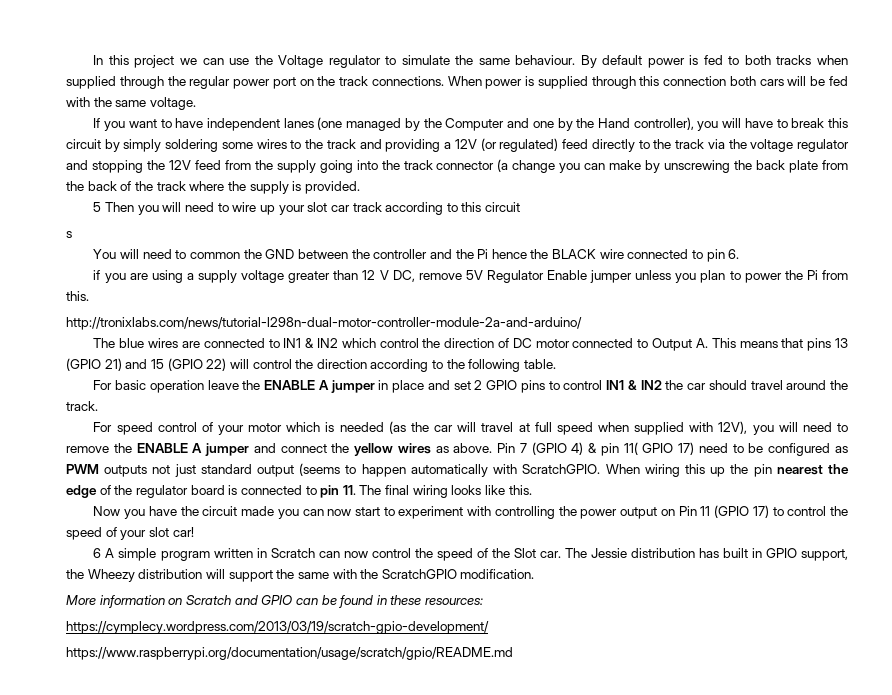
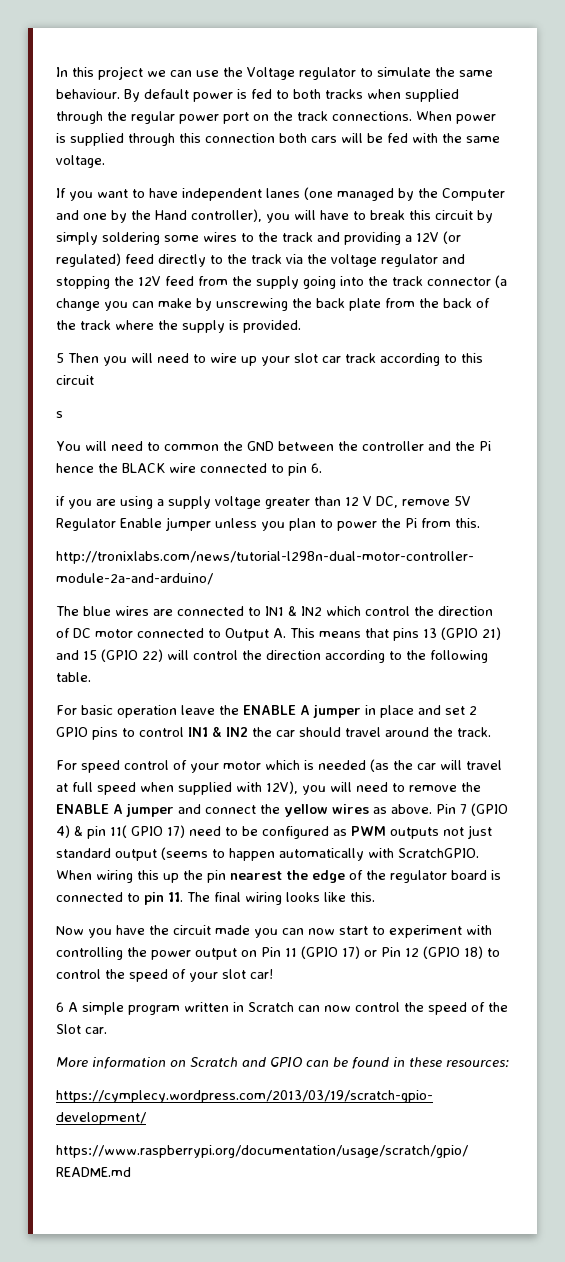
- Now you have the circuit made you can now start to experiment with controlling the power output on Pin 11 (GPIO 17) to control the speed of your slot car!
+ Now you have the circuit made you can now start to experiment with controlling the power output on Pin 11 (GPIO 17) or Pin 12 (GPIO 18) to control the speed of your slot car!
- The Jessie distribution has built in GPIO support, the Wheezy distribution will support the same with the ScratchGPIO modification.

